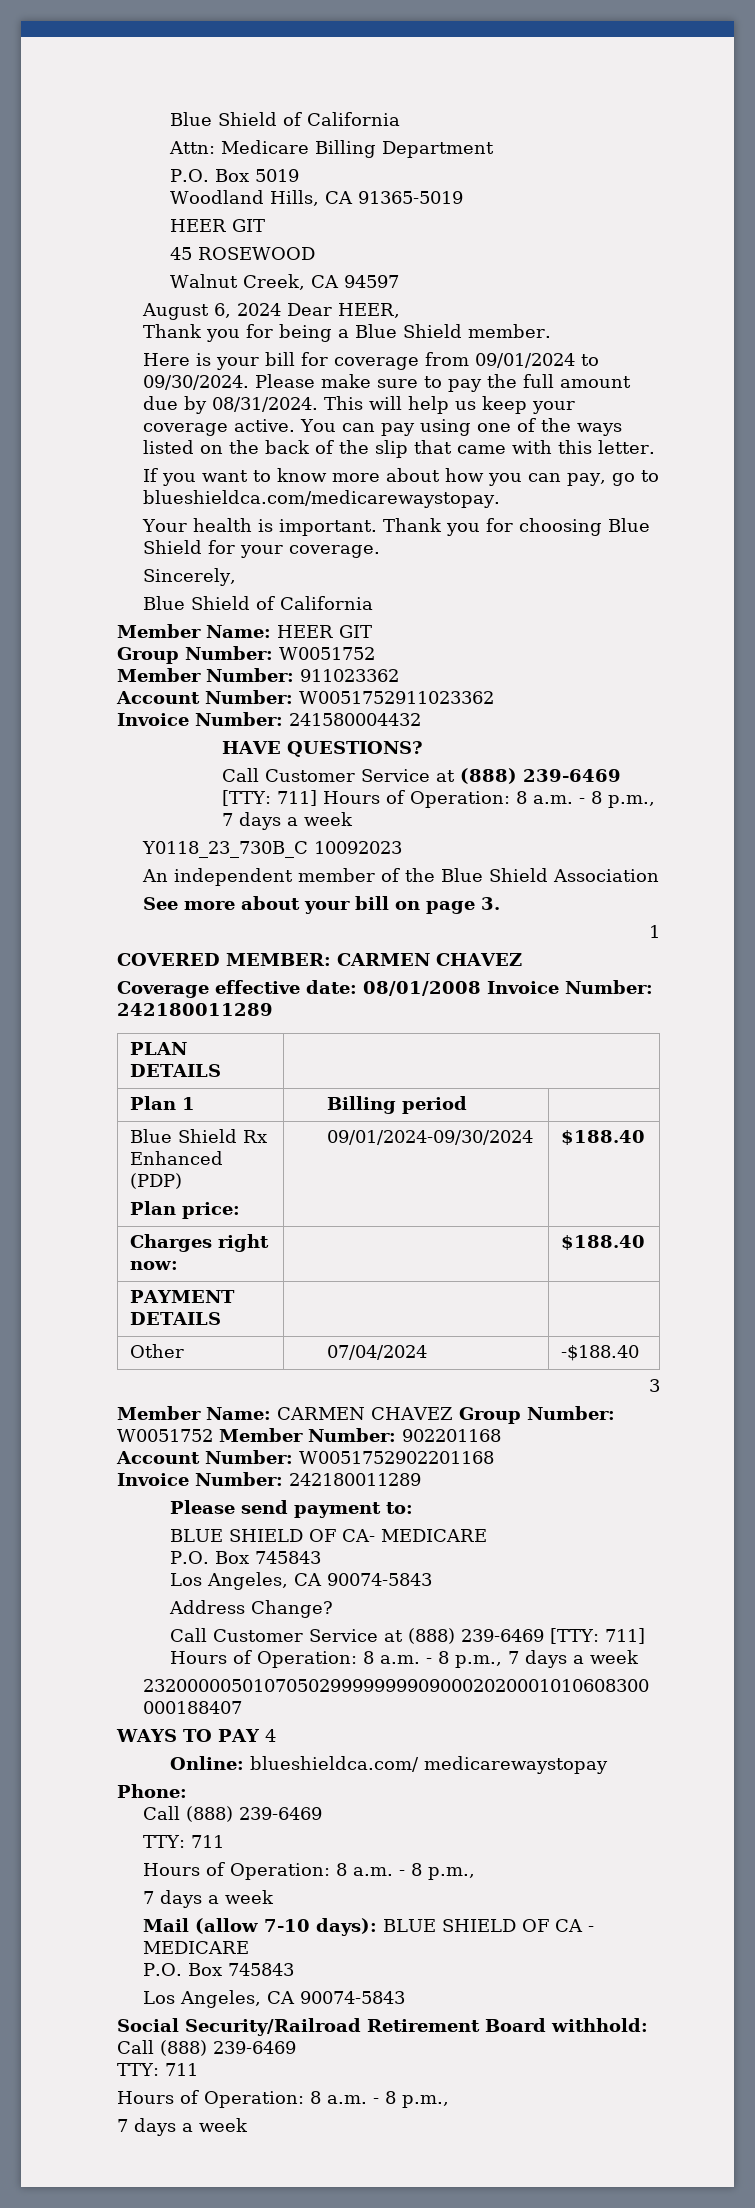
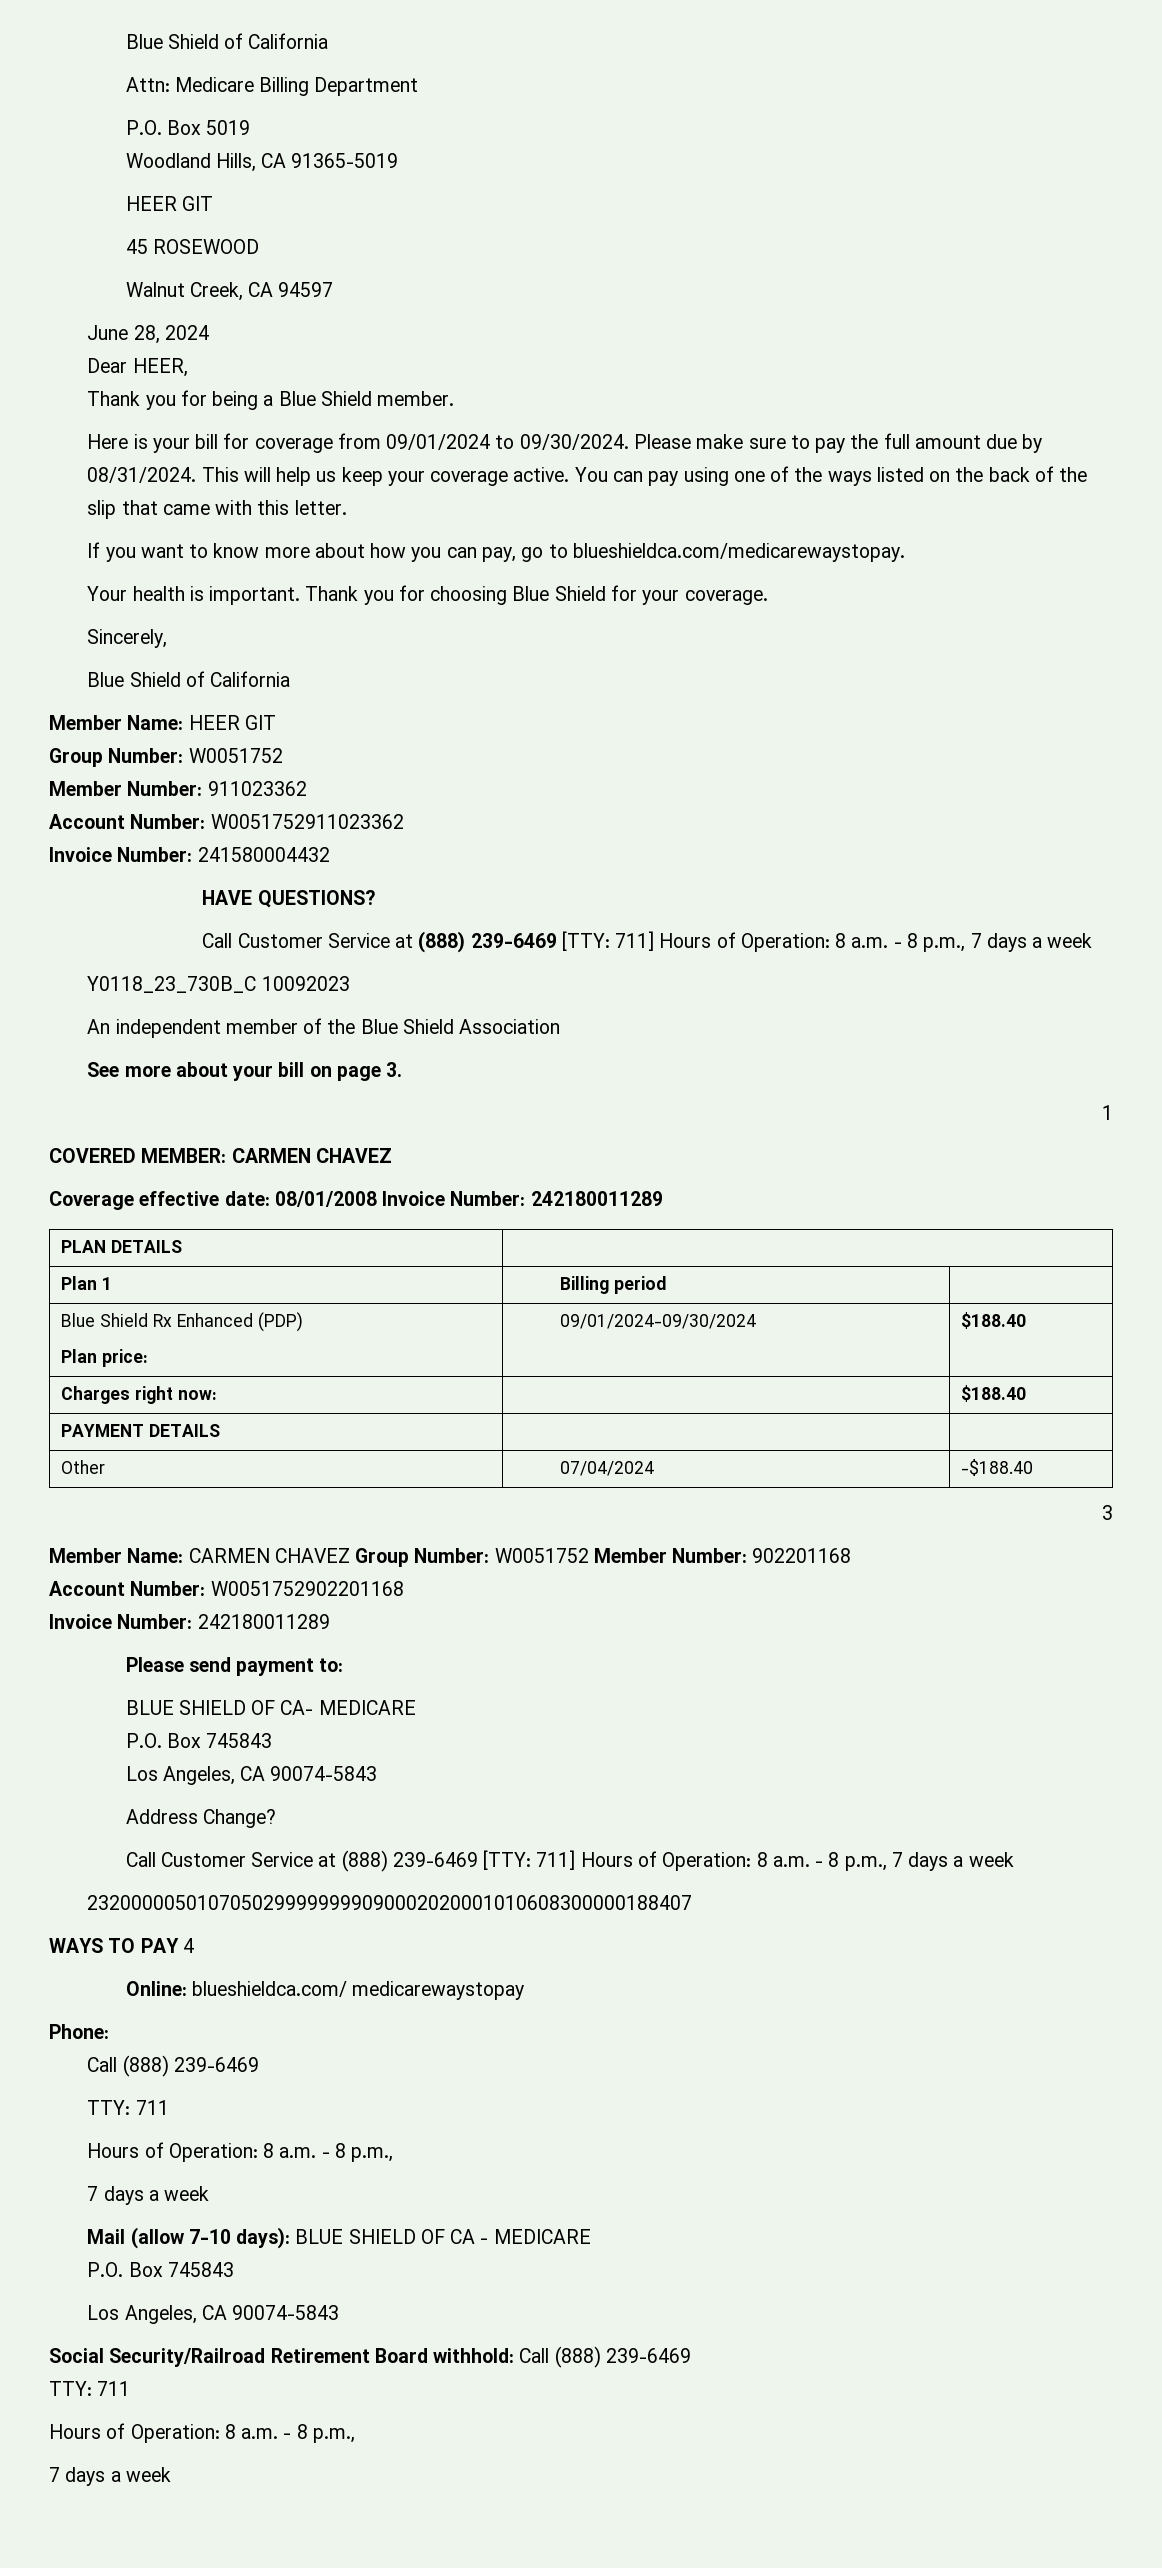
- August 6, 2024 Dear HEER,
+ June 28, 2024
+ Dear HEER,

